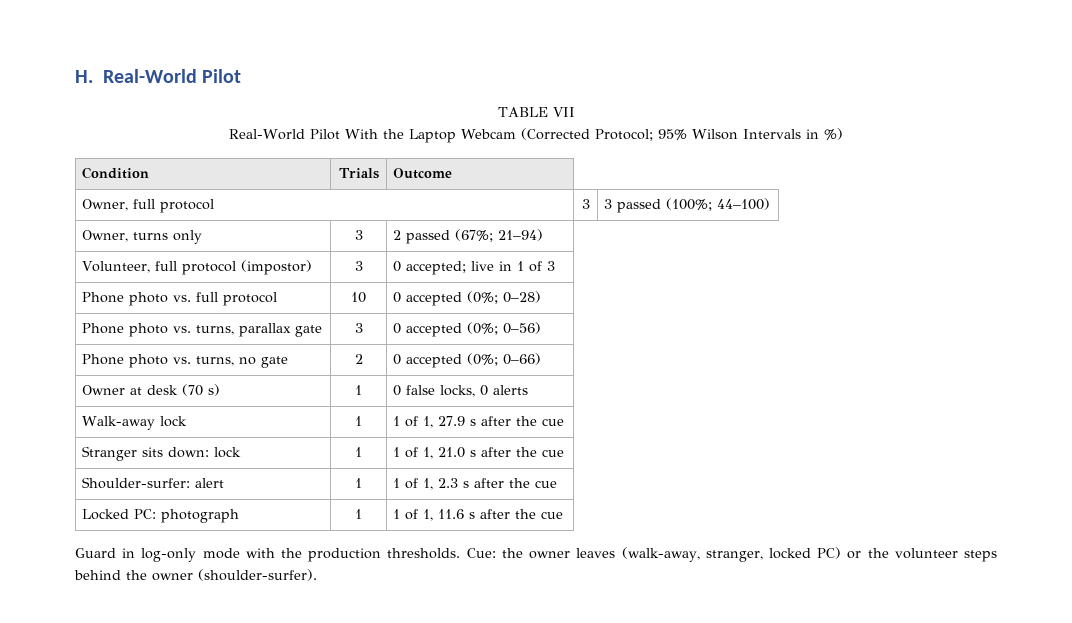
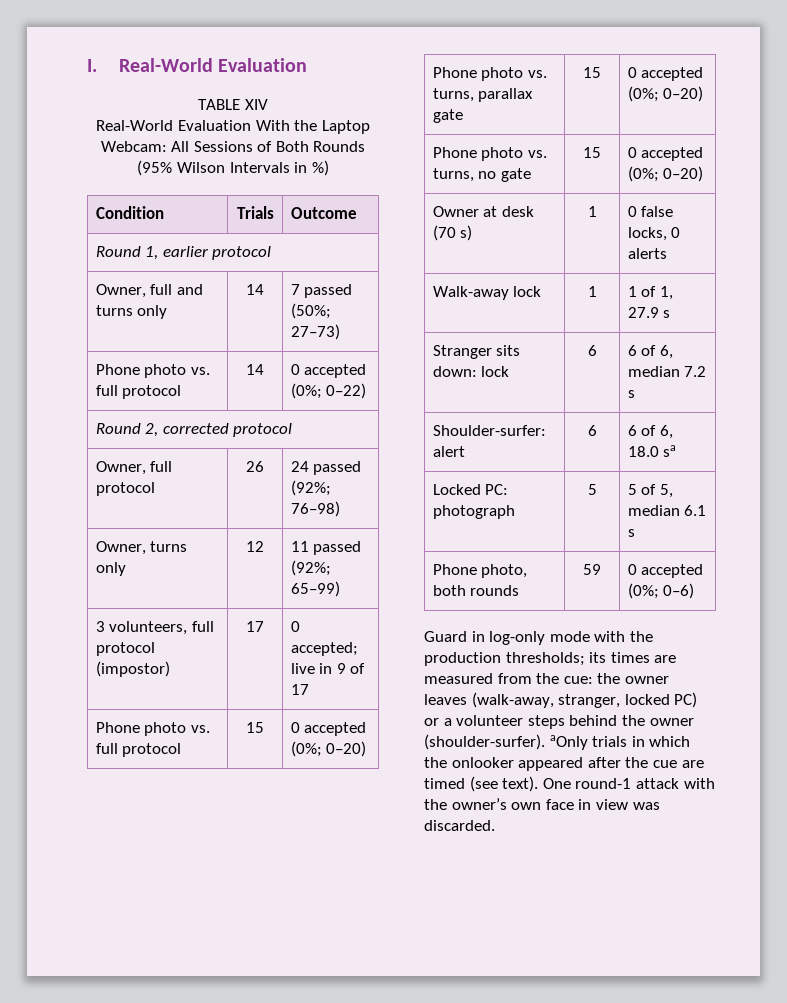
- H. Real-World Pilot
+ I. Real-World Evaluation
- TABLE VII
- Real-World Pilot With the Laptop Webcam (Corrected Protocol; 95% Wilson Intervals in %)
+ TABLE XIV
+ Real-World Evaluation With the Laptop Webcam: All Sessions of Both Rounds (95% Wilson Intervals in %)
- Owner, full protocol | 3 | 3 passed (100%; 44–100)
- Owner, turns only | 3 | 2 passed (67%; 21–94)
- Volunteer, full protocol (impostor) | 3 | 0 accepted; live in 1 of 3
- Phone photo vs. full protocol | 10 | 0 accepted (0%; 0–28)
+ Round 1, earlier protocol
+ Owner, full and turns only | 14 | 7 passed (50%; 27–73)
+ Phone photo vs. full protocol | 14 | 0 accepted (0%; 0–22)
+ Round 2, corrected protocol
+ Owner, full protocol | 26 | 24 passed (92%; 76–98)
+ Owner, turns only | 12 | 11 passed (92%; 65–99)
+ 3 volunteers, full protocol (impostor) | 17 | 0 accepted; live in 9 of 17
+ Phone photo vs. full protocol | 15 | 0 accepted (0%; 0–20)
- Phone photo vs. turns, parallax gate | 3 | 0 accepted (0%; 0–56)
+ Phone photo vs. turns, parallax gate | 15 | 0 accepted (0%; 0–20)
- Phone photo vs. turns, no gate | 2 | 0 accepted (0%; 0–66)
+ Phone photo vs. turns, no gate | 15 | 0 accepted (0%; 0–20)
- Walk-away lock | 1 | 1 of 1, 27.9 s after the cue
+ Walk-away lock | 1 | 1 of 1, 27.9 s
- Stranger sits down: lock | 1 | 1 of 1, 21.0 s after the cue
- Shoulder-surfer: alert | 1 | 1 of 1, 2.3 s after the cue
- Locked PC: photograph | 1 | 1 of 1, 11.6 s after the cue
+ Stranger sits down: lock | 6 | 6 of 6, median 7.2 s
+ Shoulder-surfer: alert | 6 | 6 of 6, 18.0 sa
+ Locked PC: photograph | 5 | 5 of 5, median 6.1 s
+ Phone photo, both rounds | 59 | 0 accepted (0%; 0–6)
- Guard in log-only mode with the production thresholds. Cue: the owner leaves (walk-away, stranger, locked PC) or the volunteer steps behind the owner (shoulder-surfer).
+ Guard in log-only mode with the production thresholds; its times are measured from the cue: the owner leaves (walk-away, stranger, locked PC) or a volunteer steps behind the owner (shoulder-surfer). aOnly trials in which the onlooker appeared after the cue are timed (see text). One round-1 attack with the owner’s own face in view was discarded.

